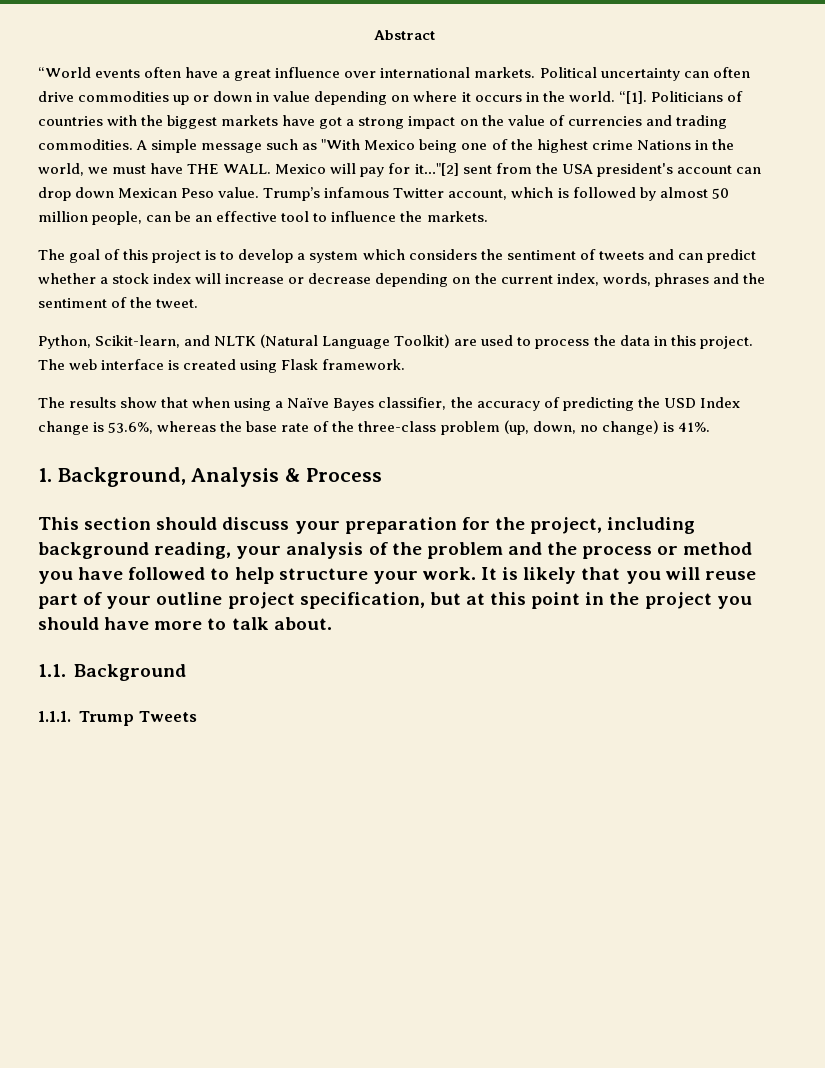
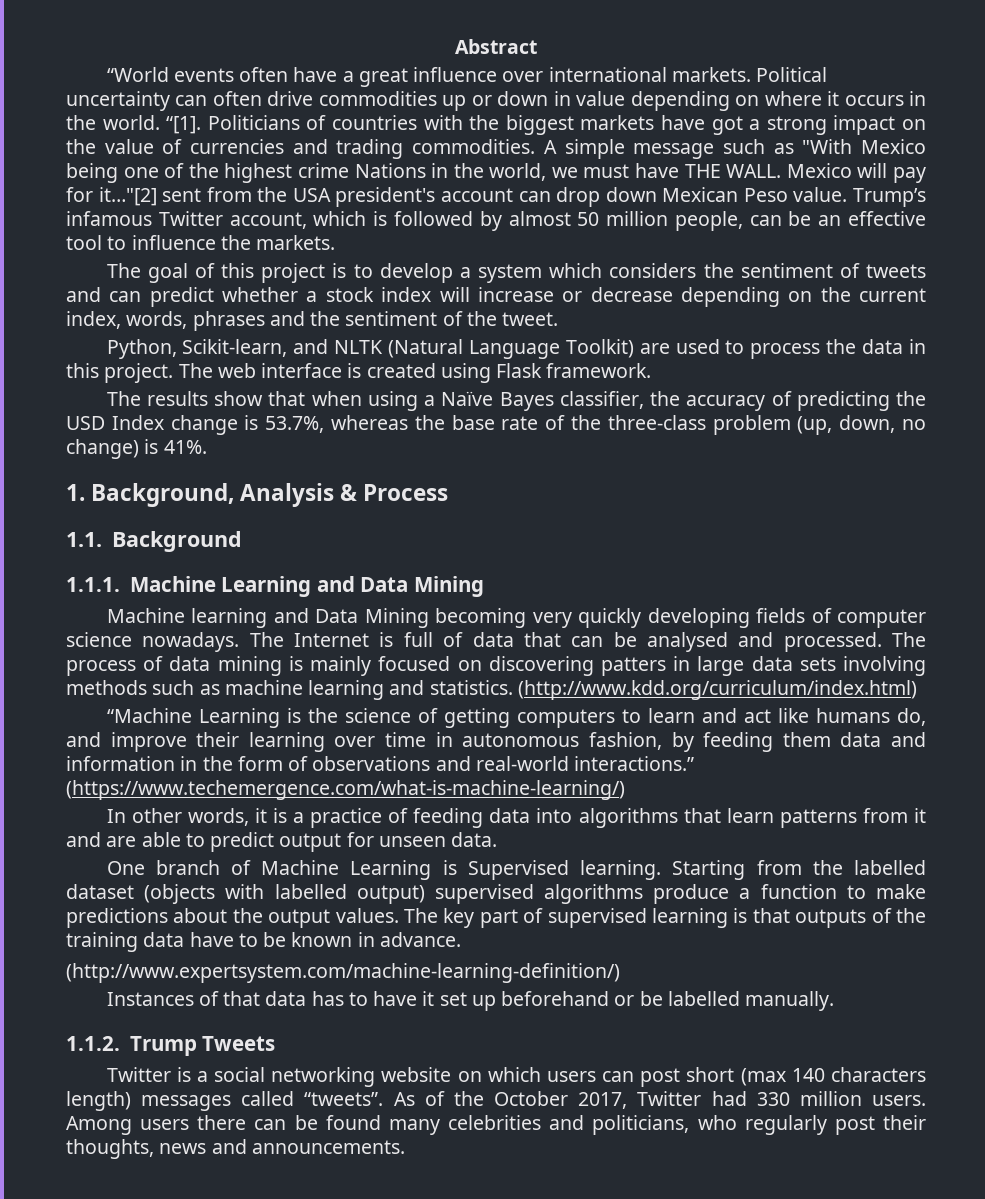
- The results show that when using a Naïve Bayes classifier, the accuracy of predicting the USD Index change is 53.6%, whereas the base rate of the three-class problem (up, down, no change) is 41%.
+ The results show that when using a Naïve Bayes classifier, the accuracy of predicting the USD Index change is 53.7%, whereas the base rate of the three-class problem (up, down, no change) is 41%.
- This section should discuss your preparation for the project, including background reading, your analysis of the problem and the process or method you have followed to help structure your work. It is likely that you will reuse part of your outline project specification, but at this point in the project you should have more to talk about.
  1.1. Background
- 1.1.1. Trump Tweets
+ 1.1.1. Machine Learning and Data Mining
+ Machine learning and Data Mining becoming very quickly developing fields of computer science nowadays. The Internet is full of data that can be analysed and processed. The process of data mining is mainly focused on discovering patters in large data sets involving methods such as machine learning and statistics. (http://www.kdd.org/curriculum/index.html)
+ “Machine Learning is the science of getting computers to learn and act like humans do, and improve their learning over time in autonomous fashion, by feeding them data and information in the form of observations and real-world interactions.” (https://www.techemergence.com/what-is-machine-learning/)
+ In other words, it is a practice of feeding data into algorithms that learn patterns from it and are able to predict output for unseen data.
+ One branch of Machine Learning is Supervised learning. Starting from the labelled dataset (objects with labelled output) supervised algorithms produce a function to make predictions about the output values. The key part of supervised learning is that outputs of the training data have to be known in advance.
+ (http://www.expertsystem.com/machine-learning-definition/)
+ Instances of that data has to have it set up beforehand or be labelled manually.
+ 1.1.2. Trump Tweets
+ Twitter is a social networking website on which users can post short (max 140 characters length) messages called “tweets”. As of the October 2017, Twitter had 330 million users. Among users there can be found many celebrities and politicians, who regularly post their thoughts, news and announcements.

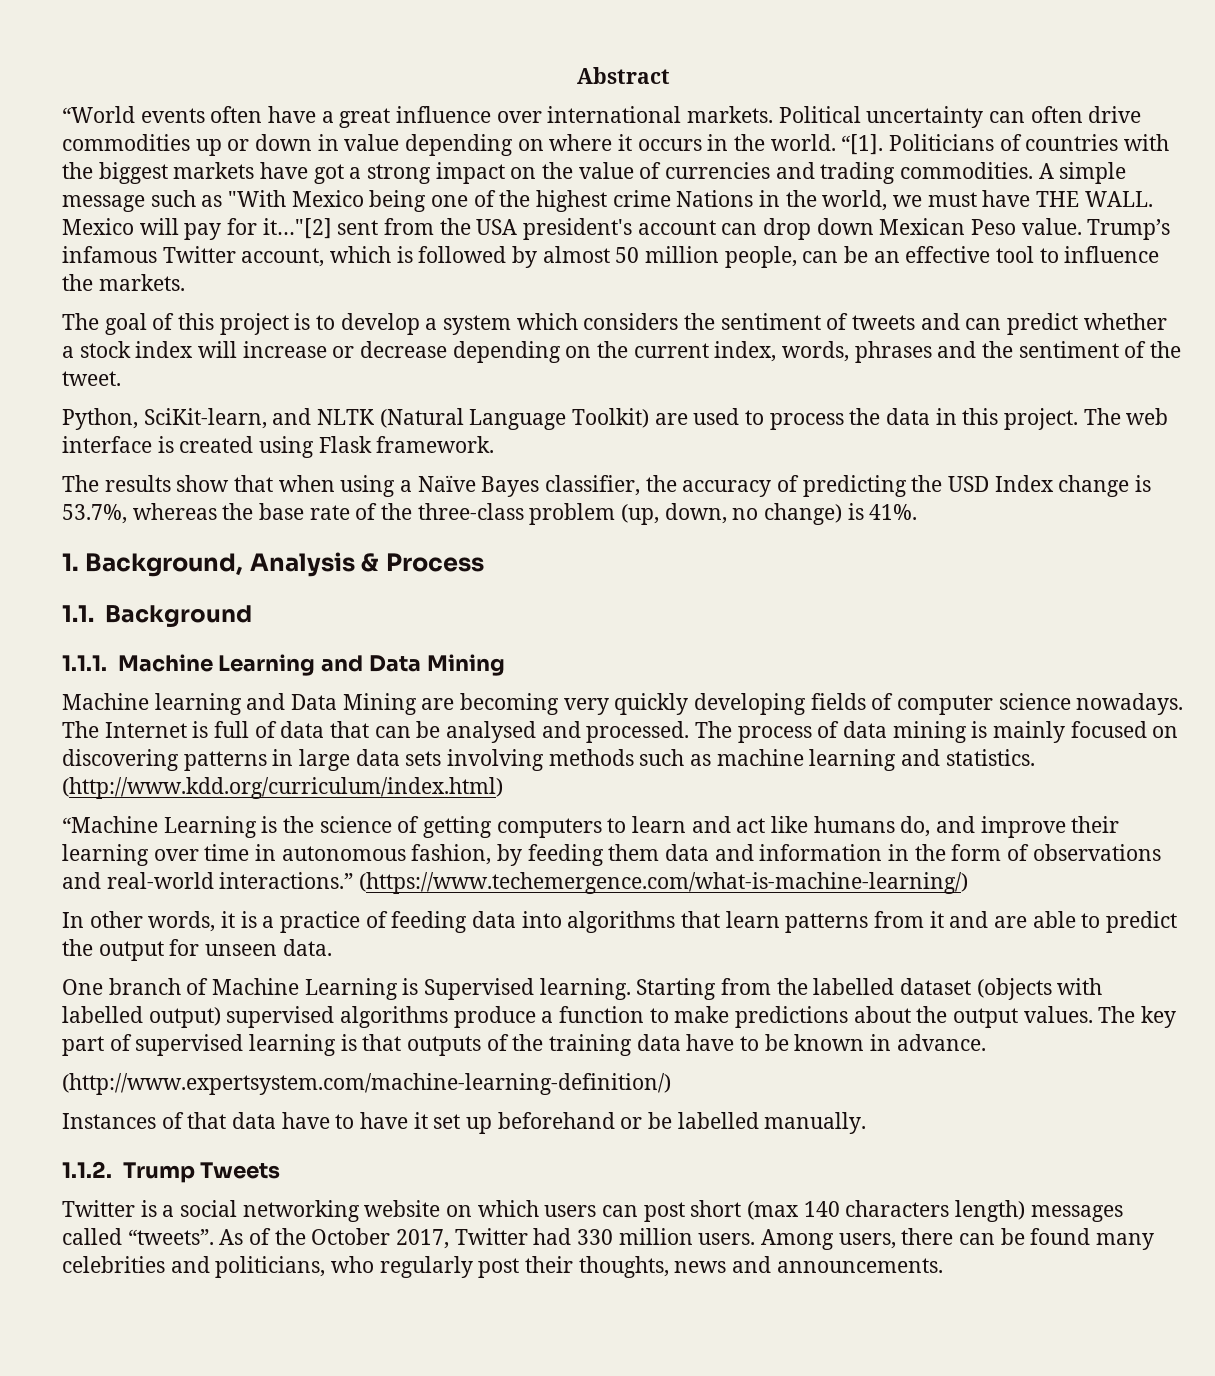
- Python, Scikit-learn, and NLTK (Natural Language Toolkit) are used to process the data in this project.
+ Python, SciKit-learn, and NLTK (Natural Language Toolkit) are used to process the data in this project.
- Machine learning and Data Mining becoming very quickly developing fields of computer science nowadays.
+ Machine learning and Data Mining are becoming very quickly developing fields of computer science nowadays.
- The process of data mining is mainly focused on discovering patters in large data sets involving methods such as machine learning and statistics.
+ The process of data mining is mainly focused on discovering patterns in large data sets involving methods such as machine learning and statistics.
- In other words, it is a practice of feeding data into algorithms that learn patterns from it and are able to predict output for unseen data.
+ In other words, it is a practice of feeding data into algorithms that learn patterns from it and are able to predict the output for unseen data.
- Instances of that data has to have it set up beforehand or be labelled manually.
+ Instances of that data have to have it set up beforehand or be labelled manually.
- Among users there can be found many celebrities and politicians, who regularly post their thoughts, news and announcements.
+ Among users, there can be found many celebrities and politicians, who regularly post their thoughts, news and announcements.

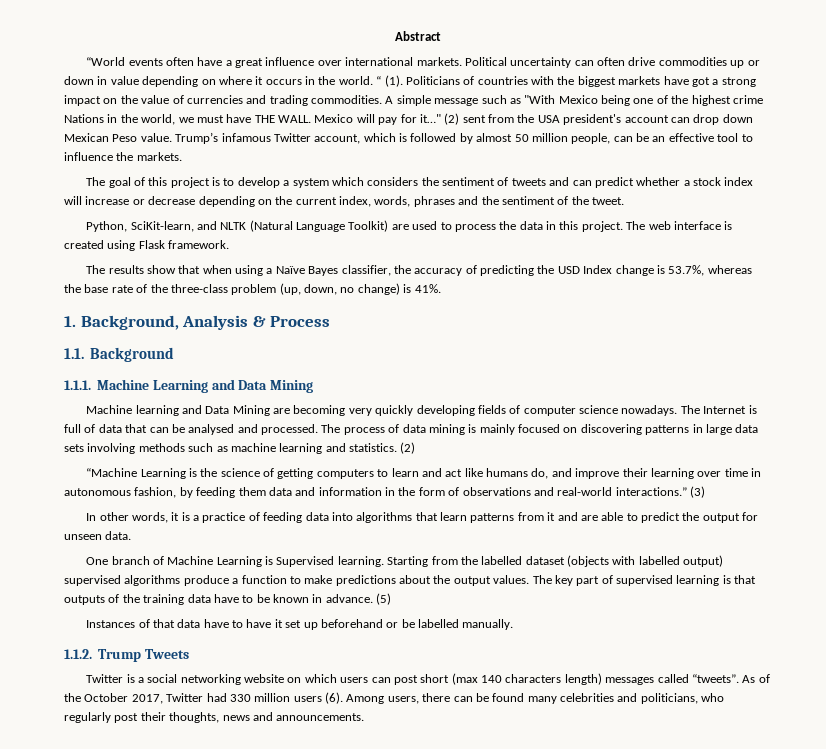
- “[1].
+ “ (1).
- Mexico will pay for it…"[2] sent from the USA president's account can drop down Mexican Peso value.
+ Mexico will pay for it…" (2) sent from the USA president's account can drop down Mexican Peso value.
- The process of data mining is mainly focused on discovering patterns in large data sets involving methods such as machine learning and statistics. (http://www.kdd.org/curriculum/index.html)
+ The process of data mining is mainly focused on discovering patterns in large data sets involving methods such as machine learning and statistics. (2)
- (https://www.techemergence.com/what-is-machine-learning/)
+ (3)
- The key part of supervised learning is that outputs of the training data have to be known in advance.
- (http://www.expertsystem.com/machine-learning-definition/)
+ The key part of supervised learning is that outputs of the training data have to be known in advance. (5)
- As of the October 2017, Twitter had 330 million users.
+ As of the October 2017, Twitter had 330 million users (6).

